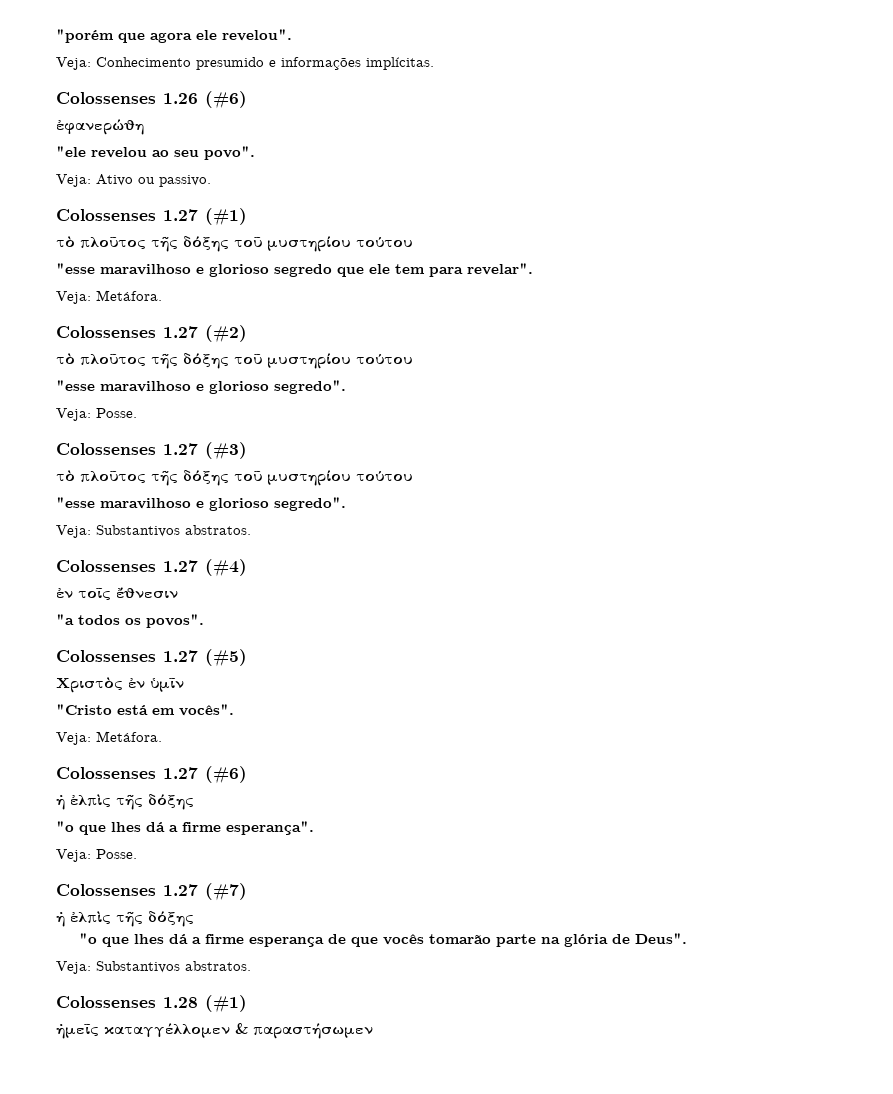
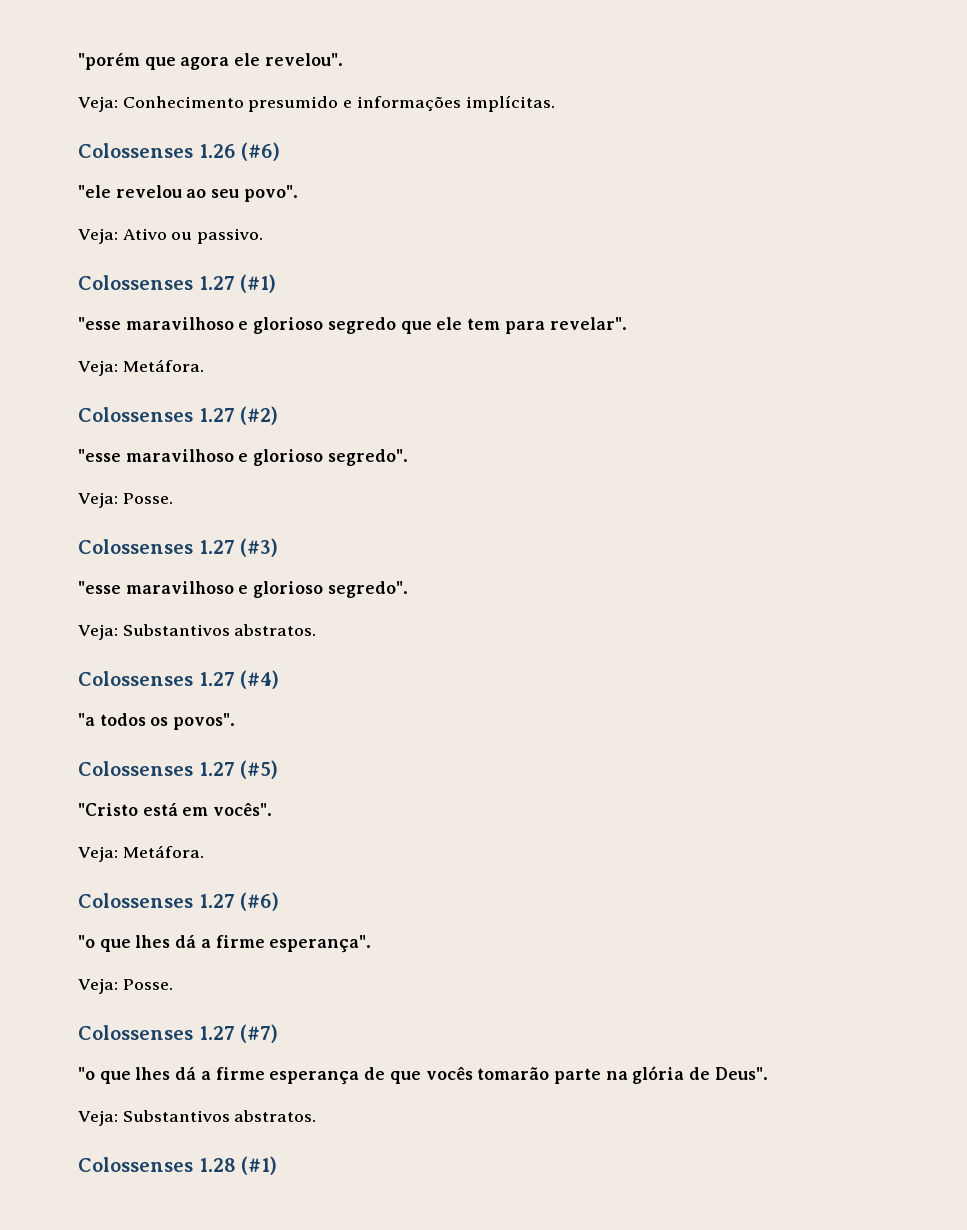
- ἐφανερώθη
  Colossenses 1.27 (#1)
- τὸ πλοῦτος τῆς δόξης τοῦ μυστηρίου τούτου
  Colossenses 1.27 (#2)
- τὸ πλοῦτος τῆς δόξης τοῦ μυστηρίου τούτου
  Colossenses 1.27 (#3)
- τὸ πλοῦτος τῆς δόξης τοῦ μυστηρίου τούτου
- ἐν τοῖς ἔθνεσιν
- Χριστὸς ἐν ὑμῖν
  Colossenses 1.27 (#6)
- ἡ ἐλπὶς τῆς δόξης
  Colossenses 1.27 (#7)
- ἡ ἐλπὶς τῆς δόξης
- ἡμεῖς καταγγέλλομεν & παραστήσωμεν

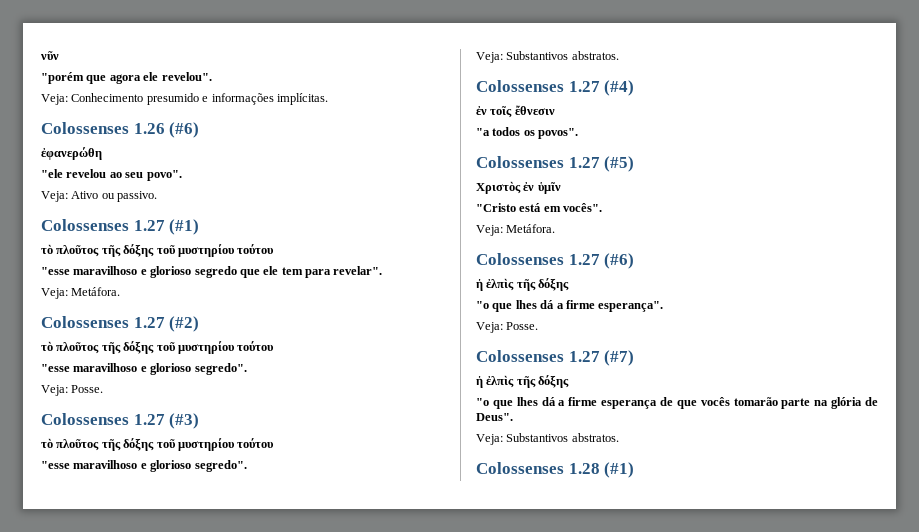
+ νῦν
+ ἐφανερώθη
  Colossenses 1.27 (#1)
+ τὸ πλοῦτος τῆς δόξης τοῦ μυστηρίου τούτου
  Colossenses 1.27 (#2)
+ τὸ πλοῦτος τῆς δόξης τοῦ μυστηρίου τούτου
  Colossenses 1.27 (#3)
+ τὸ πλοῦτος τῆς δόξης τοῦ μυστηρίου τούτου
+ ἐν τοῖς ἔθνεσιν
+ Χριστὸς ἐν ὑμῖν
  Colossenses 1.27 (#6)
+ ἡ ἐλπὶς τῆς δόξης
  Colossenses 1.27 (#7)
+ ἡ ἐλπὶς τῆς δόξης

